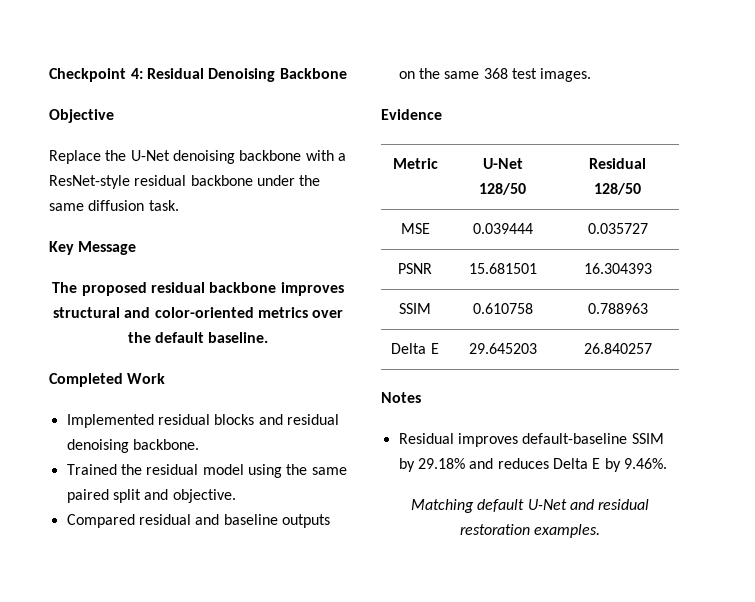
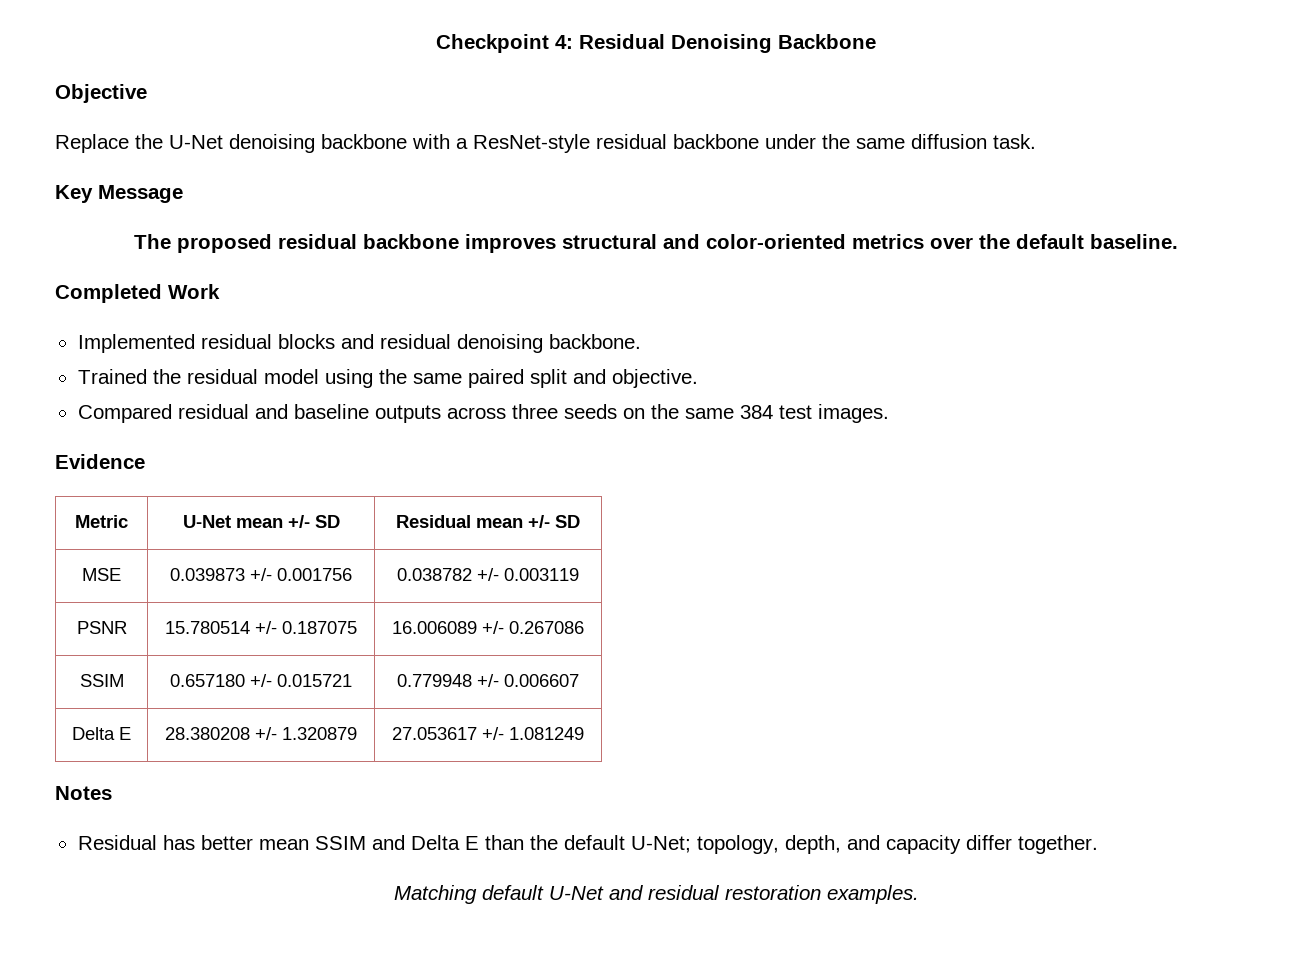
- Compared residual and baseline outputs on the same 368 test images.
+ Compared residual and baseline outputs across three seeds on the same 384 test images.
- Metric | U-Net 128/50 | Residual 128/50
- MSE | 0.039444 | 0.035727
- PSNR | 15.681501 | 16.304393
- SSIM | 0.610758 | 0.788963
- Delta E | 29.645203 | 26.840257
+ Metric | U-Net mean +/- SD | Residual mean +/- SD
+ MSE | 0.039873 +/- 0.001756 | 0.038782 +/- 0.003119
+ PSNR | 15.780514 +/- 0.187075 | 16.006089 +/- 0.267086
+ SSIM | 0.657180 +/- 0.015721 | 0.779948 +/- 0.006607
+ Delta E | 28.380208 +/- 1.320879 | 27.053617 +/- 1.081249
  Notes
- Residual improves default-baseline SSIM by 29.18% and reduces Delta E by 9.46%.
+ Residual has better mean SSIM and Delta E than the default U-Net; topology, depth, and capacity differ together.

